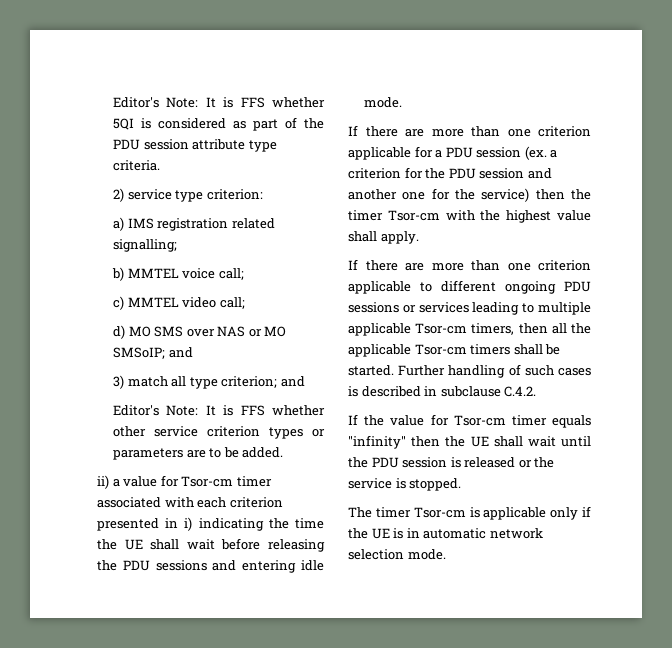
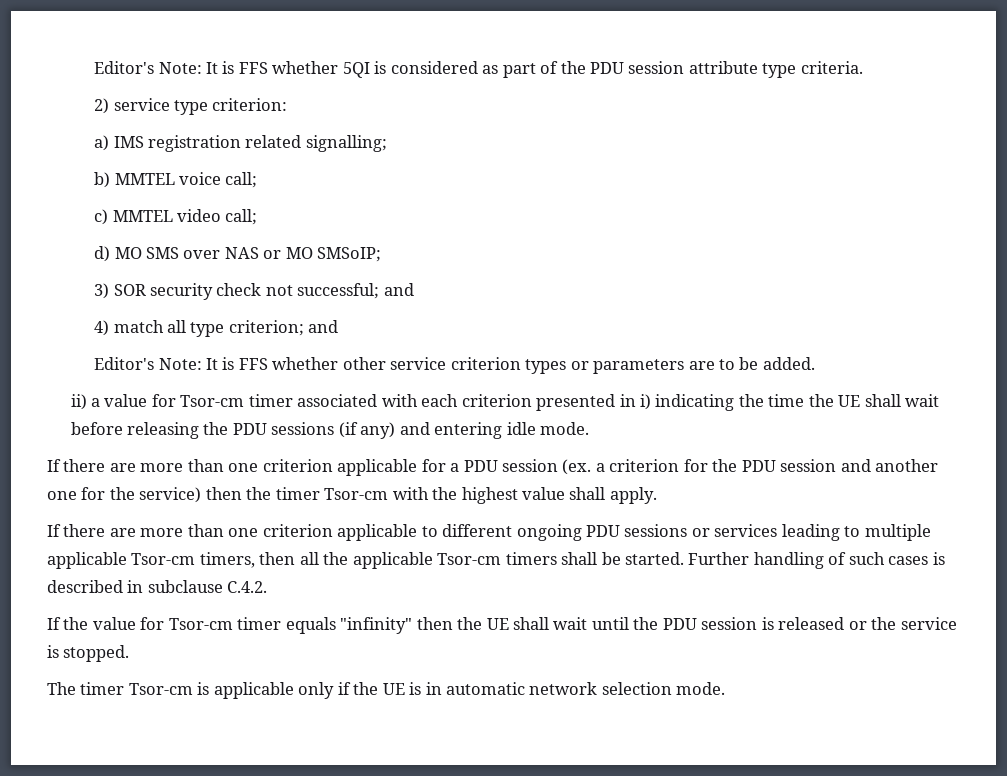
- d) MO SMS over NAS or MO SMSoIP; and
- 3) match all type criterion; and
+ d) MO SMS over NAS or MO SMSoIP;
+ 3) SOR security check not successful; and
+ 4) match all type criterion; and
- ii) a value for Tsor-cm timer associated with each criterion presented in i) indicating the time the UE shall wait before releasing the PDU sessions and entering idle mode.
+ ii) a value for Tsor-cm timer associated with each criterion presented in i) indicating the time the UE shall wait before releasing the PDU sessions (if any) and entering idle mode.

